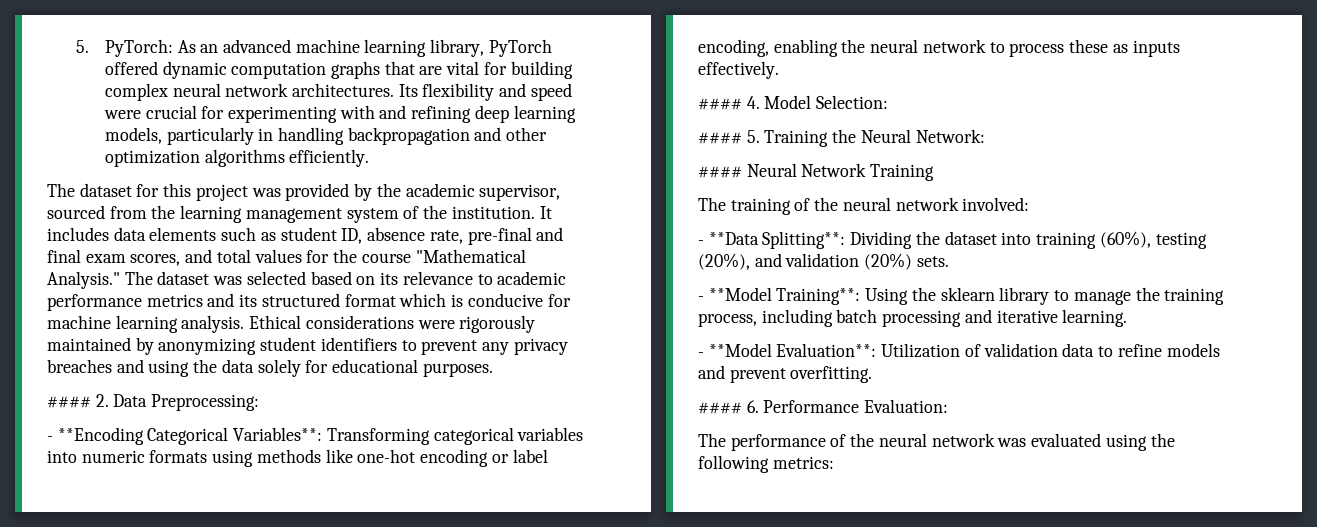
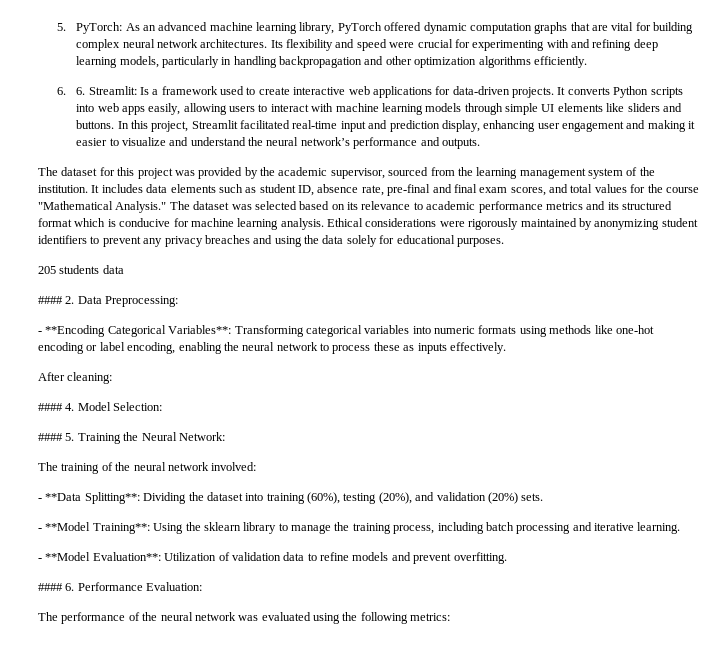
+ 6. 6. Streamlit: Is a framework used to create interactive web applications for data-driven projects. It converts Python scripts into web apps easily, allowing users to interact with machine learning models through simple UI elements like sliders and buttons. In this project, Streamlit facilitated real-time input and prediction display, enhancing user engagement and making it easier to visualize and understand the neural network’s performance and outputs.
+ 205 students data
+ After cleaning:
- #### Neural Network Training

